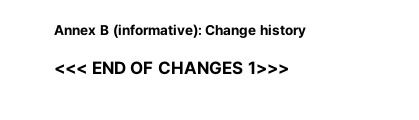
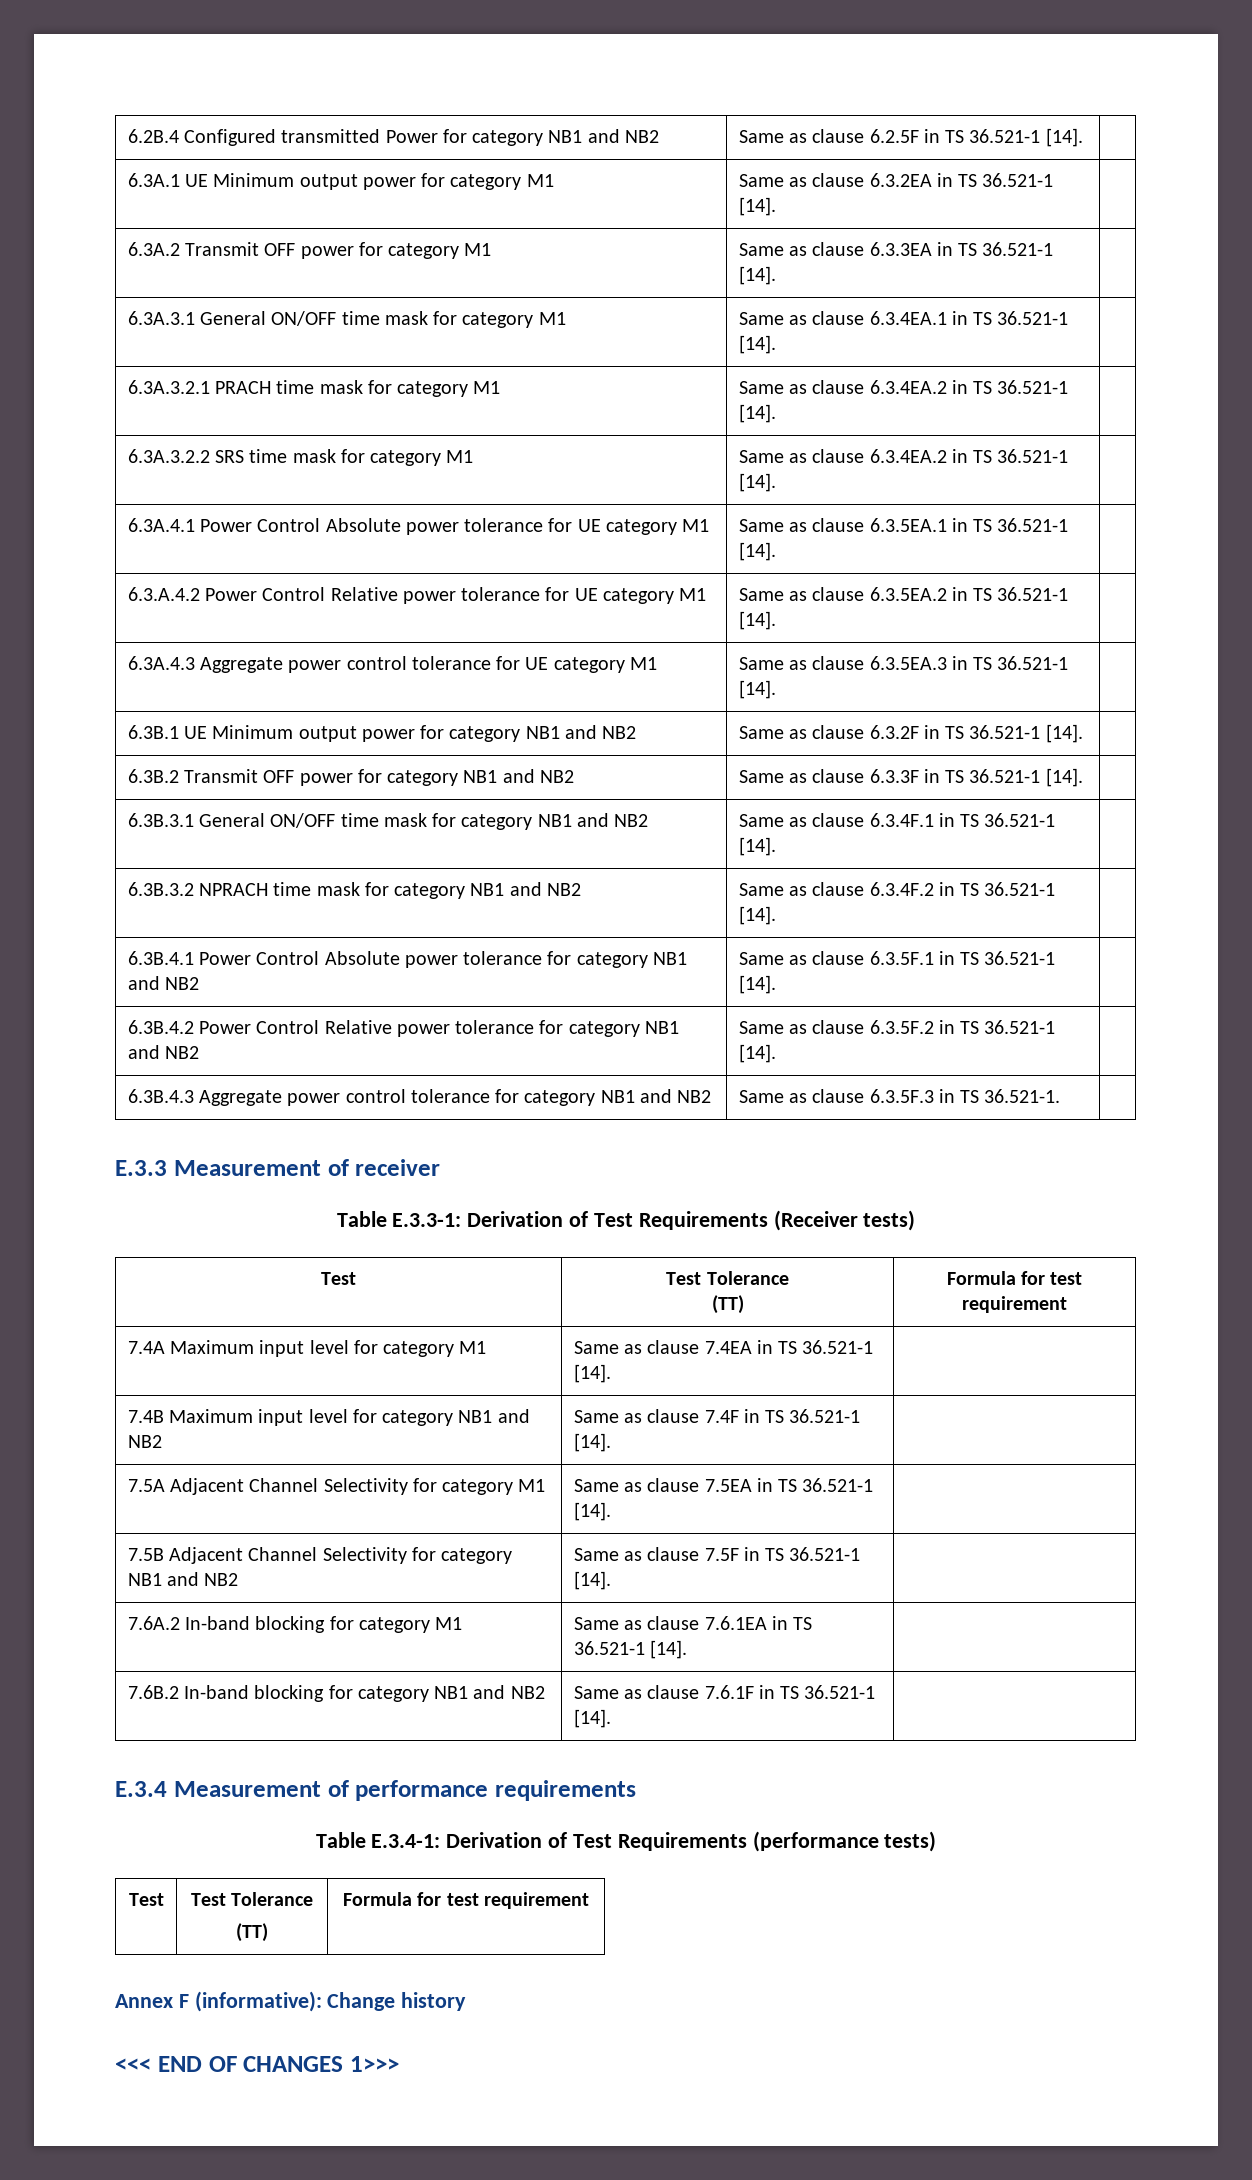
- Annex B (informative): Change history
+ 6.2B.4 Configured transmitted Power for category NB1 and NB2 | Same as clause 6.2.5F in TS 36.521-1 [14]. |
+ 6.3A.1 UE Minimum output power for category M1 | Same as clause 6.3.2EA in TS 36.521-1 [14]. |
+ 6.3A.2 Transmit OFF power for category M1 | Same as clause 6.3.3EA in TS 36.521-1 [14]. |
+ 6.3A.3.1 General ON/OFF time mask for category M1 | Same as clause 6.3.4EA.1 in TS 36.521-1 [14]. |
+ 6.3A.3.2.1 PRACH time mask for category M1 | Same as clause 6.3.4EA.2 in TS 36.521-1 [14]. |
+ 6.3A.3.2.2 SRS time mask for category M1 | Same as clause 6.3.4EA.2 in TS 36.521-1 [14]. |
+ 6.3A.4.1 Power Control Absolute power tolerance for UE category M1 | Same as clause 6.3.5EA.1 in TS 36.521-1 [14]. |
+ 6.3.A.4.2 Power Control Relative power tolerance for UE category M1 | Same as clause 6.3.5EA.2 in TS 36.521-1 [14]. |
+ 6.3A.4.3 Aggregate power control tolerance for UE category M1 | Same as clause 6.3.5EA.3 in TS 36.521-1 [14]. |
+ 6.3B.1 UE Minimum output power for category NB1 and NB2 | Same as clause 6.3.2F in TS 36.521-1 [14]. |
+ 6.3B.2 Transmit OFF power for category NB1 and NB2 | Same as clause 6.3.3F in TS 36.521-1 [14]. |
+ 6.3B.3.1 General ON/OFF time mask for category NB1 and NB2 | Same as clause 6.3.4F.1 in TS 36.521-1 [14]. |
+ 6.3B.3.2 NPRACH time mask for category NB1 and NB2 | Same as clause 6.3.4F.2 in TS 36.521-1 [14]. |
+ 6.3B.4.1 Power Control Absolute power tolerance for category NB1 and NB2 | Same as clause 6.3.5F.1 in TS 36.521-1 [14]. |
+ 6.3B.4.2 Power Control Relative power tolerance for category NB1 and NB2 | Same as clause 6.3.5F.2 in TS 36.521-1 [14]. |
+ 6.3B.4.3 Aggregate power control tolerance for category NB1 and NB2 | Same as clause 6.3.5F.3 in TS 36.521-1. |
+ E.3.3 Measurement of receiver
+ Table E.3.3-1: Derivation of Test Requirements (Receiver tests)
+ Test | Test Tolerance
+ (TT) | Formula for test requirement
+ 7.4A Maximum input level for category M1 | Same as clause 7.4EA in TS 36.521-1 [14]. |
+ 7.4B Maximum input level for category NB1 and NB2 | Same as clause 7.4F in TS 36.521-1 [14]. |
+ 7.5A Adjacent Channel Selectivity for category M1 | Same as clause 7.5EA in TS 36.521-1 [14]. |
+ 7.5B Adjacent Channel Selectivity for category NB1 and NB2 | Same as clause 7.5F in TS 36.521-1 [14]. |
+ 7.6A.2 In-band blocking for category M1 | Same as clause 7.6.1EA in TS 36.521-1 [14]. |
+ 7.6B.2 In-band blocking for category NB1 and NB2 | Same as clause 7.6.1F in TS 36.521-1 [14]. |
+ E.3.4 Measurement of performance requirements
+ Table E.3.4-1: Derivation of Test Requirements (performance tests)
+ Test | Test Tolerance
+ (TT) | Formula for test requirement
+ Annex F (informative): Change history

